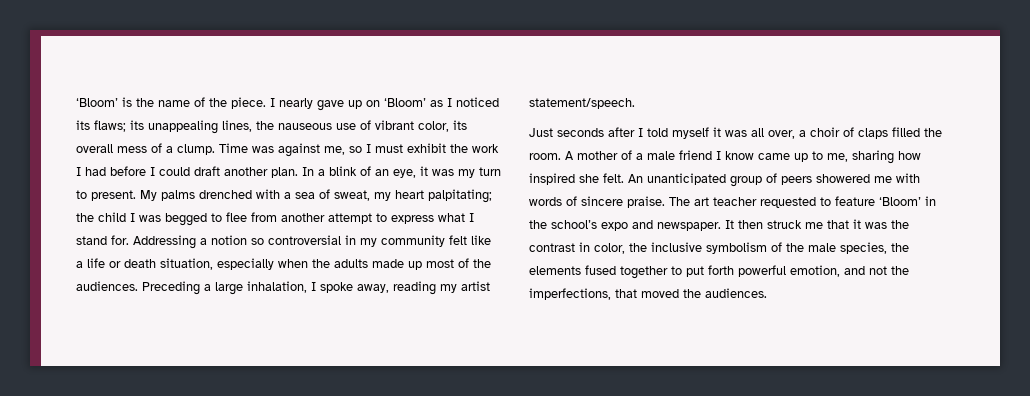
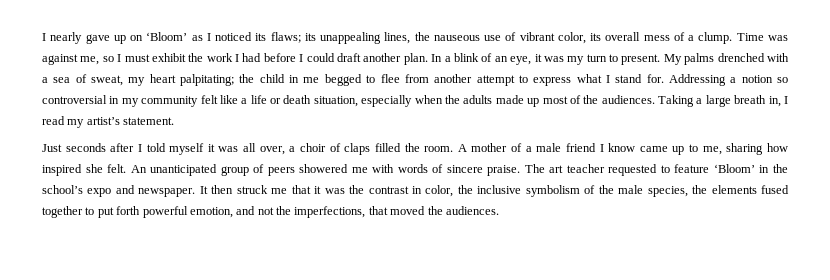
- ‘Bloom’ is the name of the piece.
- My palms drenched with a sea of sweat, my heart palpitating; the child I was begged to flee from another attempt to express what I stand for.
+ My palms drenched with a sea of sweat, my heart palpitating; the child in me begged to flee from another attempt to express what I stand for.
- Preceding a large inhalation, I spoke away, reading my artist statement/speech.
+ Taking a large breath in, I read my artist’s statement.

